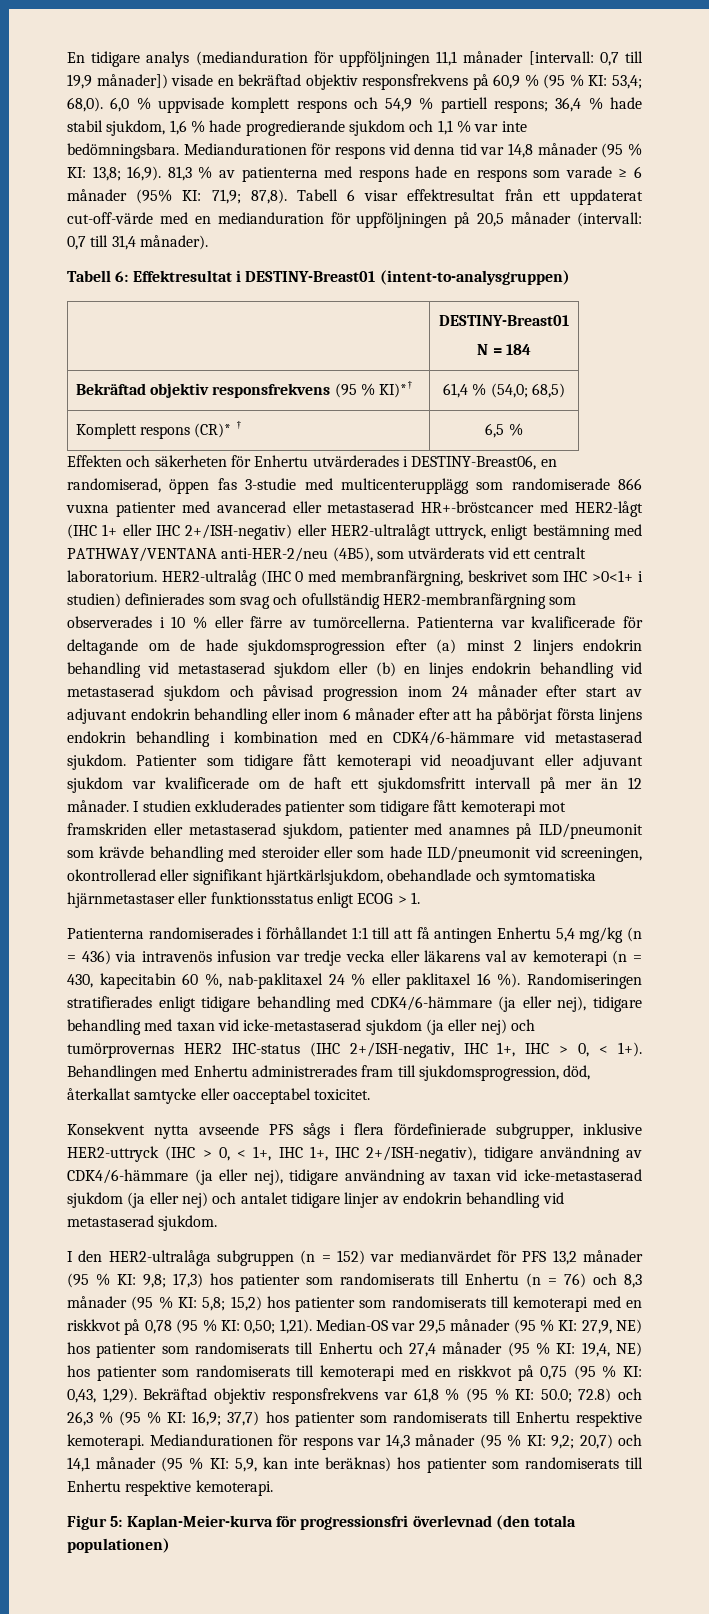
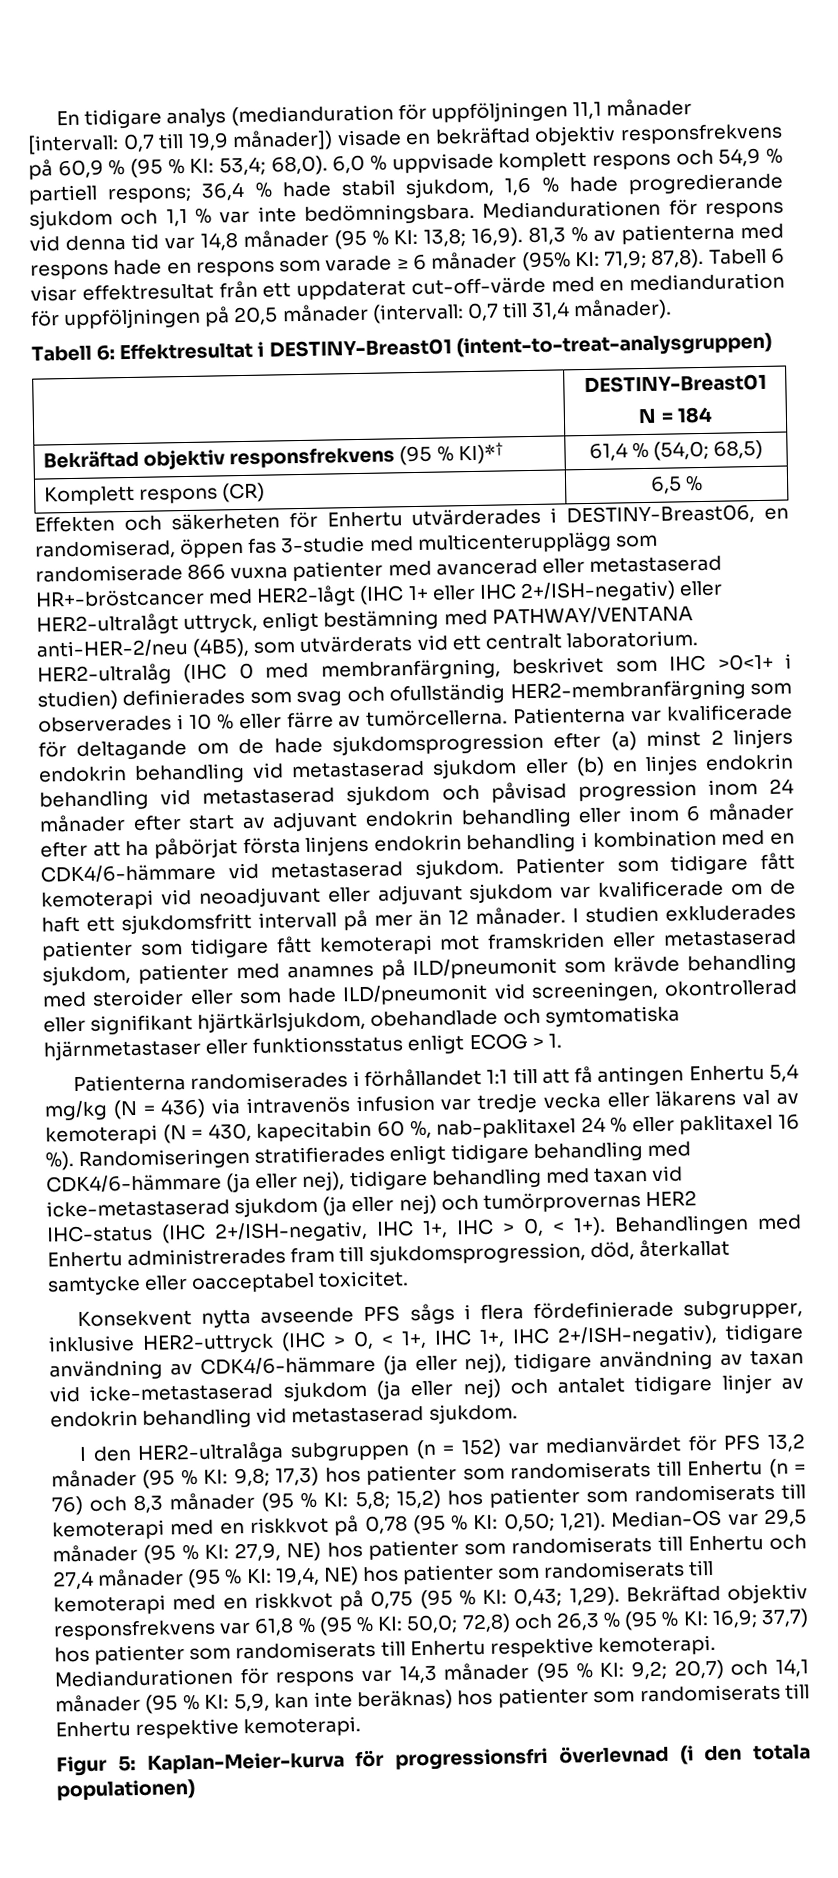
- Tabell 6: Effektresultat i DESTINY-Breast01 (intent-to-analysgruppen)
+ Tabell 6: Effektresultat i DESTINY-Breast01 (intent-to-treat-analysgruppen)
- Komplett respons (CR)* † | 6,5 %
+ Komplett respons (CR) | 6,5 %
- Patienterna randomiserades i förhållandet 1:1 till att få antingen Enhertu 5,4 mg/kg (n = 436) via intravenös infusion var tredje vecka eller läkarens val av kemoterapi (n = 430, kapecitabin 60 %, nab-paklitaxel 24 % eller paklitaxel 16 %).
+ Patienterna randomiserades i förhållandet 1:1 till att få antingen Enhertu 5,4 mg/kg (N = 436) via intravenös infusion var tredje vecka eller läkarens val av kemoterapi (N = 430, kapecitabin 60 %, nab-paklitaxel 24 % eller paklitaxel 16 %).
- Median-OS var 29,5 månader (95 % KI: 27,9, NE) hos patienter som randomiserats till Enhertu och 27,4 månader (95 % KI: 19,4, NE) hos patienter som randomiserats till kemoterapi med en riskkvot på 0,75 (95 % KI: 0,43, 1,29).
+ Median-OS var 29,5 månader (95 % KI: 27,9, NE) hos patienter som randomiserats till Enhertu och 27,4 månader (95 % KI: 19,4, NE) hos patienter som randomiserats till kemoterapi med en riskkvot på 0,75 (95 % KI: 0,43; 1,29).
- Bekräftad objektiv responsfrekvens var 61,8 % (95 % KI: 50.0; 72.8) och 26,3 % (95 % KI: 16,9; 37,7) hos patienter som randomiserats till Enhertu respektive kemoterapi.
+ Bekräftad objektiv responsfrekvens var 61,8 % (95 % KI: 50,0; 72,8) och 26,3 % (95 % KI: 16,9; 37,7) hos patienter som randomiserats till Enhertu respektive kemoterapi.
- Figur 5: Kaplan-Meier-kurva för progressionsfri överlevnad (den totala populationen)
+ Figur 5: Kaplan-Meier-kurva för progressionsfri överlevnad (i den totala populationen)

